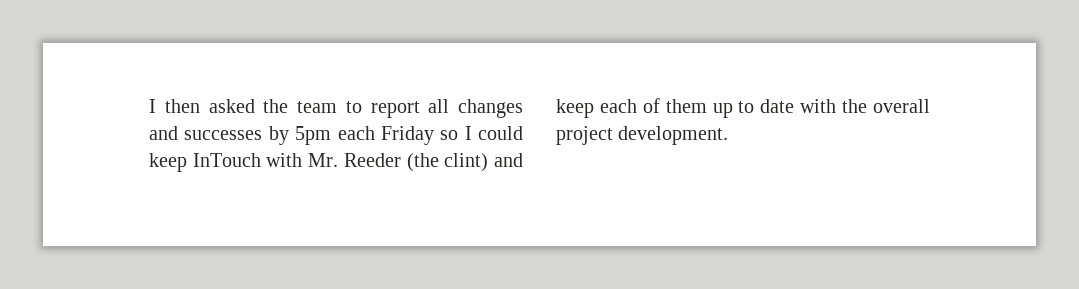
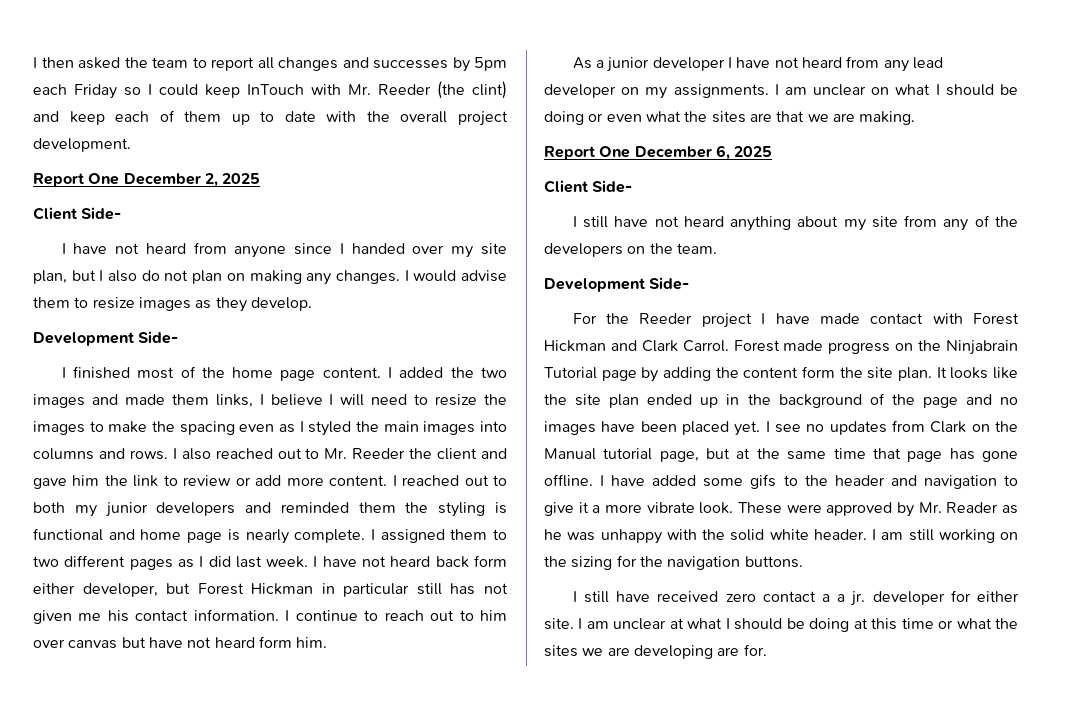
+ Report One December 2, 2025
+ Client Side-
+ I have not heard from anyone since I handed over my site plan, but I also do not plan on making any changes. I would advise them to resize images as they develop.
+ Development Side-
+ I finished most of the home page content. I added the two images and made them links, I believe I will need to resize the images to make the spacing even as I styled the main images into columns and rows. I also reached out to Mr. Reeder the client and gave him the link to review or add more content. I reached out to both my junior developers and reminded them the styling is functional and home page is nearly complete. I assigned them to two different pages as I did last week. I have not heard back form either developer, but Forest Hickman in particular still has not given me his contact information. I continue to reach out to him over canvas but have not heard form him.
+ As a junior developer I have not heard from any lead developer on my assignments. I am unclear on what I should be doing or even what the sites are that we are making.
+ Report One December 6, 2025
+ Client Side-
+ I still have not heard anything about my site from any of the developers on the team.
+ Development Side-
+ For the Reeder project I have made contact with Forest Hickman and Clark Carrol. Forest made progress on the Ninjabrain Tutorial page by adding the content form the site plan. It looks like the site plan ended up in the background of the page and no images have been placed yet. I see no updates from Clark on the Manual tutorial page, but at the same time that page has gone offline. I have added some gifs to the header and navigation to give it a more vibrate look. These were approved by Mr. Reader as he was unhappy with the solid white header. I am still working on the sizing for the navigation buttons.
+ I still have received zero contact a a jr. developer for either site. I am unclear at what I should be doing at this time or what the sites we are developing are for.

